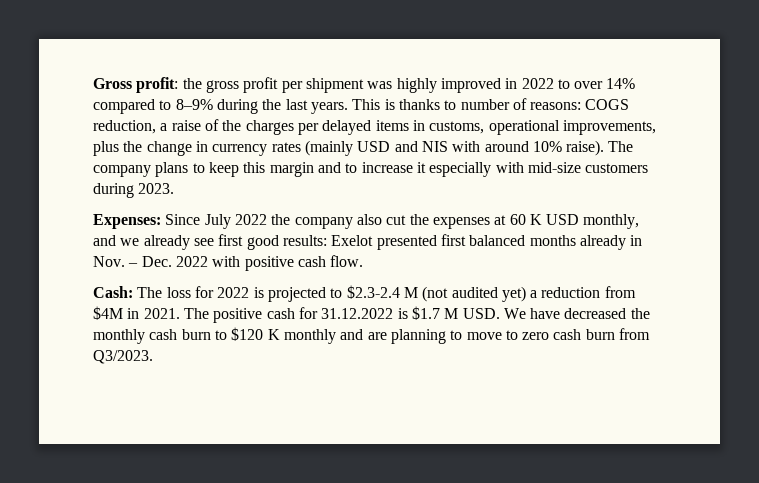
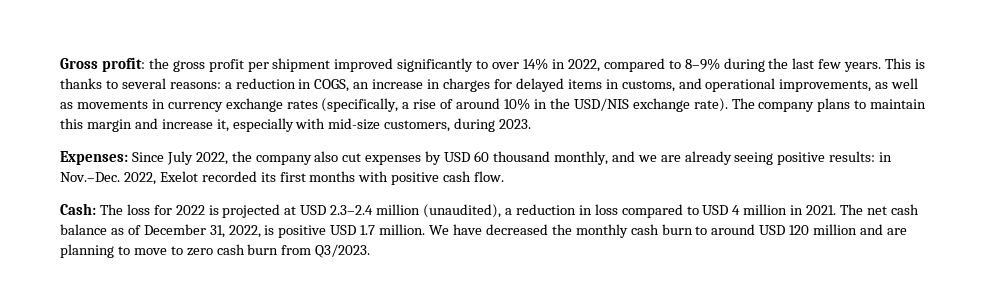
- Gross profit: the gross profit per shipment was highly improved in 2022 to over 14% compared to 8–9% during the last years.
+ Gross profit: the gross profit per shipment improved significantly to over 14% in 2022, compared to 8–9% during the last few years.
- This is thanks to number of reasons: COGS reduction, a raise of the charges per delayed items in customs, operational improvements, plus the change in currency rates (mainly USD and NIS with around 10% raise).
+ This is thanks to several reasons: a reduction in COGS, an increase in charges for delayed items in customs, and operational improvements, as well as movements in currency exchange rates (specifically, a rise of around 10% in the USD/NIS exchange rate).
- The company plans to keep this margin and to increase it especially with mid-size customers during 2023.
+ The company plans to maintain this margin and increase it, especially with mid-size customers, during 2023.
- Expenses: Since July 2022 the company also cut the expenses at 60 K USD monthly, and we already see first good results: Exelot presented first balanced months already in Nov. – Dec. 2022 with positive cash flow.
+ Expenses: Since July 2022, the company also cut expenses by USD 60 thousand monthly, and we are already seeing positive results: in Nov.–Dec. 2022, Exelot recorded its first months with positive cash flow.
- Cash: The loss for 2022 is projected to $2.3-2.4 M (not audited yet) a reduction from $4M in 2021. The positive cash for 31.12.2022 is $1.7 M USD. We have decreased the monthly cash burn to $120 K monthly and are planning to move to zero cash burn from Q3/2023.
+ Cash: The loss for 2022 is projected at USD 2.3–2.4 million (unaudited), a reduction in loss compared to USD 4 million in 2021. The net cash balance as of December 31, 2022, is positive USD 1.7 million. We have decreased the monthly cash burn to around USD 120 million and are planning to move to zero cash burn from Q3/2023.

